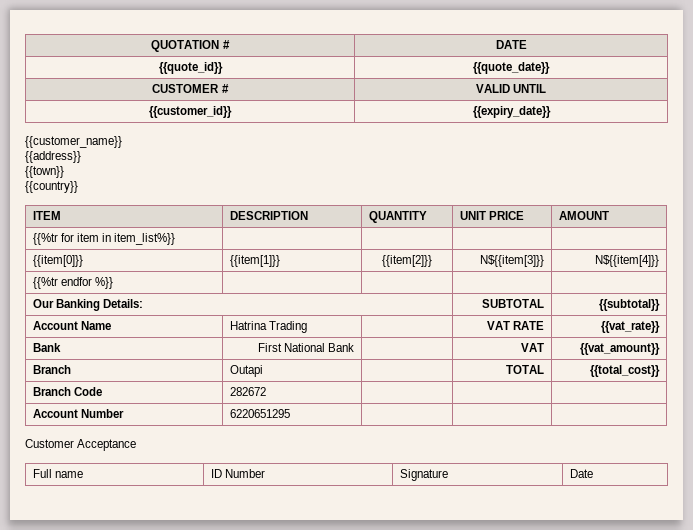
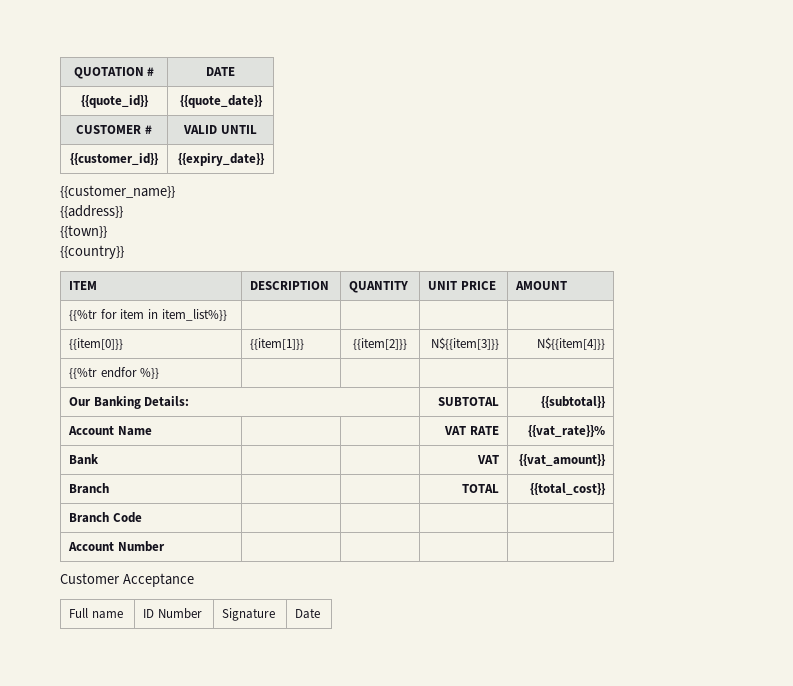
- Account Name | Hatrina Trading | | VAT RATE | {{vat_rate}}
- Bank | First National Bank | | VAT | {{vat_amount}}
+ Account Name | | | VAT RATE | {{vat_rate}}%
+ Bank | | | VAT | {{vat_amount}}
- Branch | Outapi | | TOTAL | {{total_cost}}
+ Branch | | | TOTAL | {{total_cost}}
- Branch Code | 282672 | | |
+ Branch Code | | | |
- Account Number | 6220651295 | | |
+ Account Number | | | |

